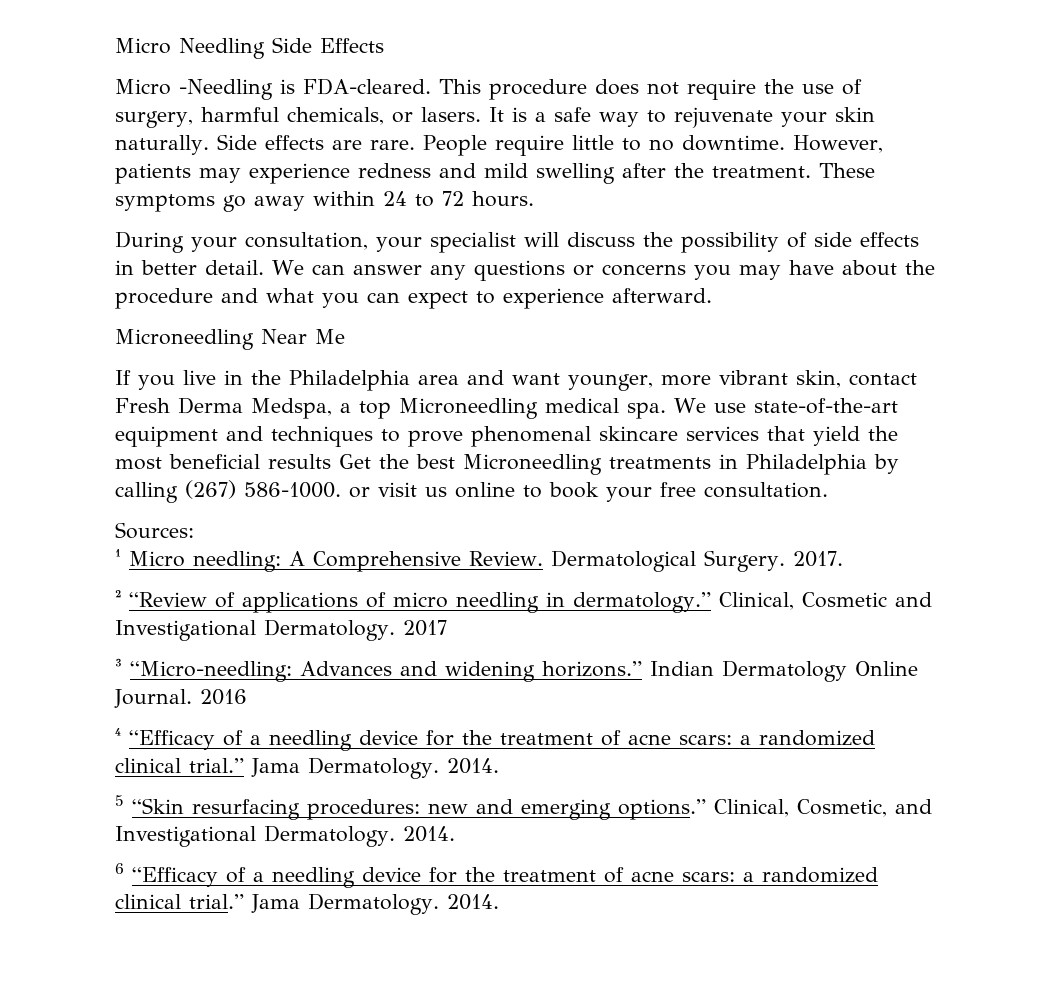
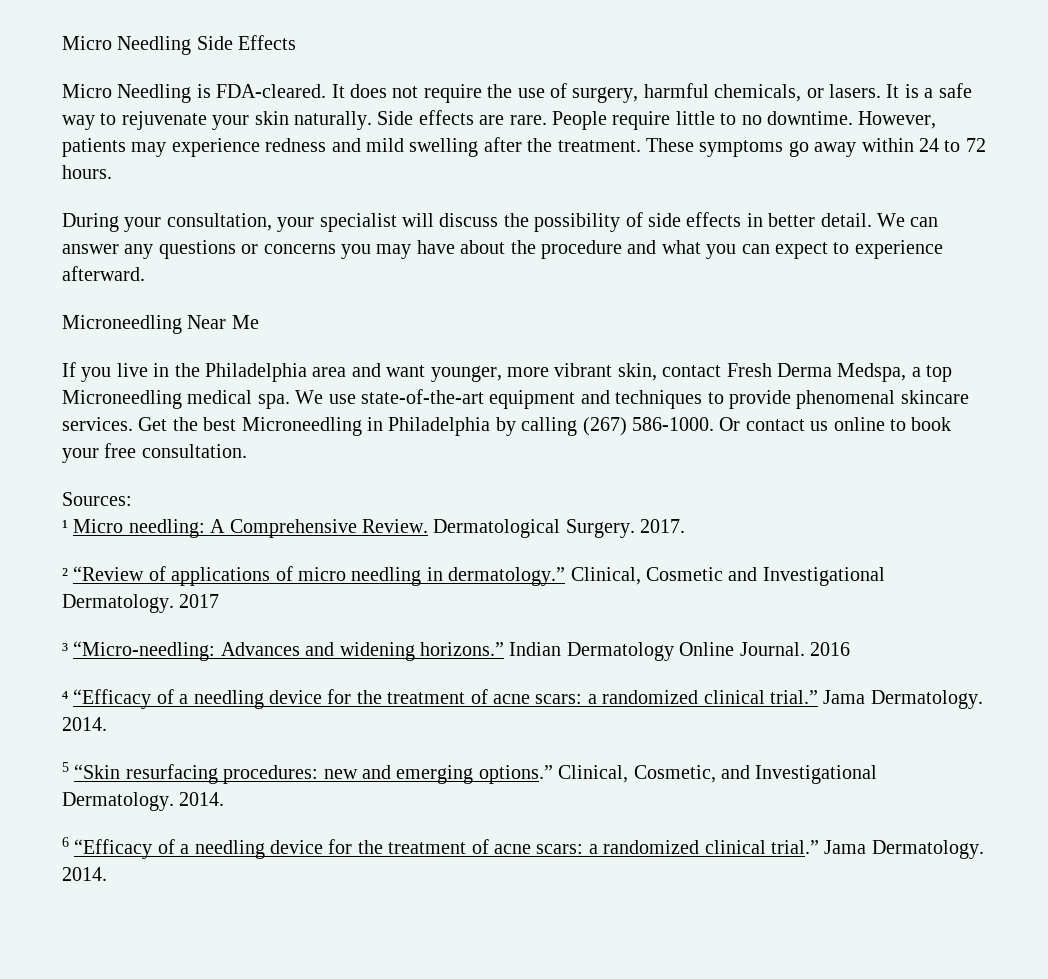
- Micro -Needling is FDA-cleared.
+ Micro Needling is FDA-cleared.
- This procedure does not require the use of surgery, harmful chemicals, or lasers.
+ It does not require the use of surgery, harmful chemicals, or lasers.
- We use state-of-the-art equipment and techniques to prove phenomenal skincare services that yield the most beneficial results Get the best Microneedling treatments in Philadelphia by calling (267) 586-1000. or visit us online to book your free consultation.
+ We use state-of-the-art equipment and techniques to provide phenomenal skincare services. Get the best Microneedling in Philadelphia by calling (267) 586-1000. Or contact us online to book your free consultation.

